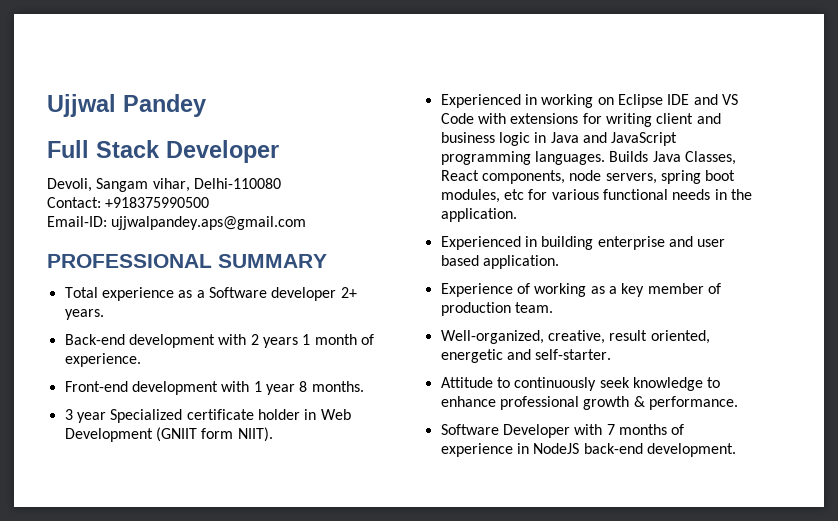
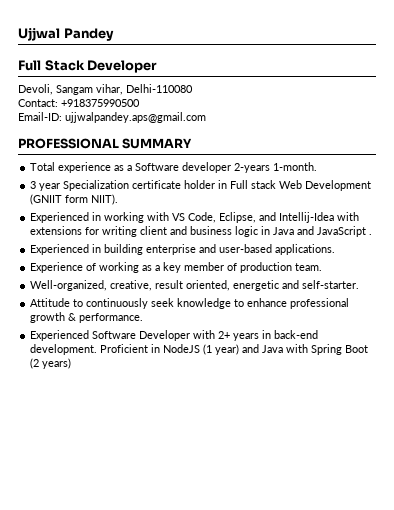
- Total experience as a Software developer 2+ years.
- Back-end development with 2 years 1 month of experience.
- Front-end development with 1 year 8 months.
+ Total experience as a Software developer 2-years 1-month.
- 3 year Specialized certificate holder in Web Development (GNIIT form NIIT).
+ 3 year Specialization certificate holder in Full stack Web Development (GNIIT form NIIT).
- Experienced in working on Eclipse IDE and VS Code with extensions for writing client and business logic in Java and JavaScript programming languages. Builds Java Classes, React components, node servers, spring boot modules, etc for various functional needs in the application.
+ Experienced in working with VS Code, Eclipse, and Intellij-Idea with extensions for writing client and business logic in Java and JavaScript .
- Experienced in building enterprise and user based application.
+ Experienced in building enterprise and user-based applications.
- Software Developer with 7 months of experience in NodeJS back-end development.
+ Experienced Software Developer with 2+ years in back-end development. Proficient in NodeJS (1 year) and Java with Spring Boot (2 years)

